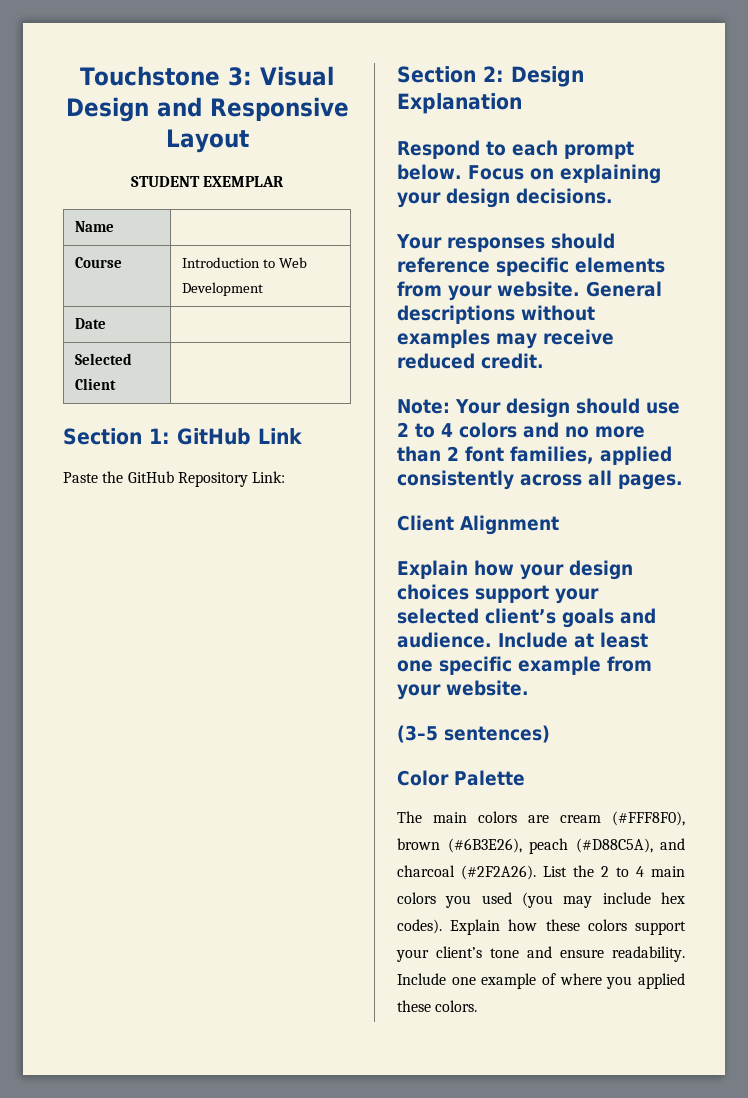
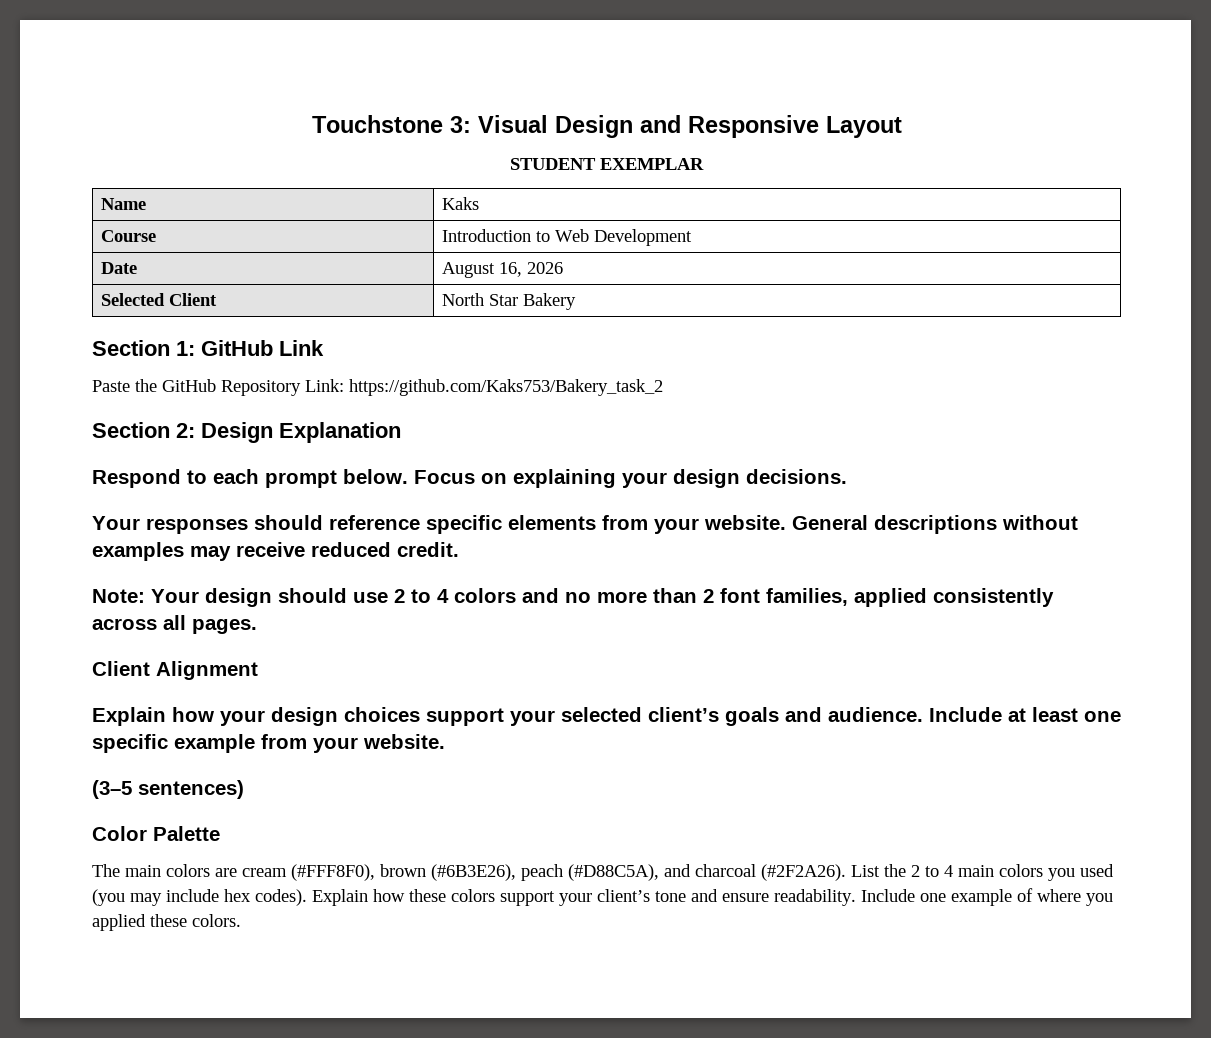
- Name |
+ Name | Kaks
- Date |
+ Date | August 16, 2026
- Selected Client |
+ Selected Client | North Star Bakery
- Paste the GitHub Repository Link:
+ Paste the GitHub Repository Link: https://github.com/Kaks753/Bakery_task_2

